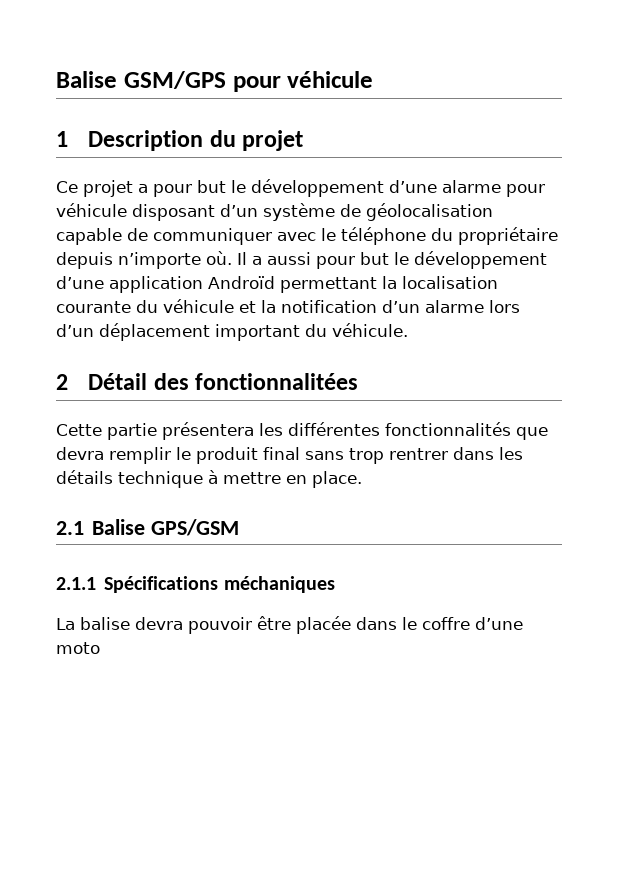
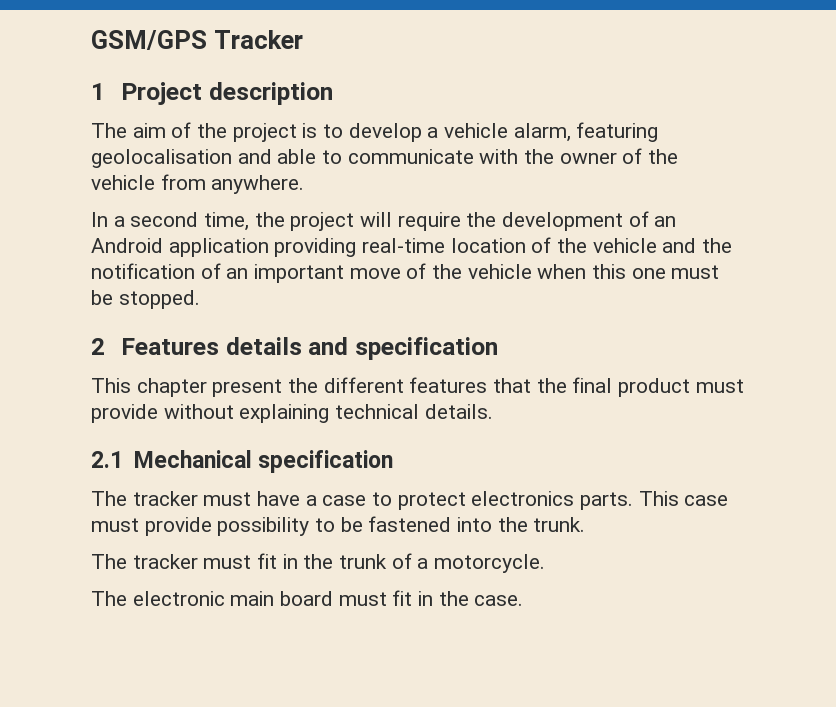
- Balise GSM/GPS pour véhicule
- 1 Description du projet
- Ce projet a pour but le développement d’une alarme pour véhicule disposant d’un système de géolocalisation capable de communiquer avec le téléphone du propriétaire depuis n’importe où. Il a aussi pour but le développement d’une application Androïd permettant la localisation courante du véhicule et la notification d’un alarme lors d’un déplacement important du véhicule.
- 2 Détail des fonctionnalitées
- Cette partie présentera les différentes fonctionnalités que devra remplir le produit final sans trop rentrer dans les détails technique à mettre en place.
- 2.1 Balise GPS/GSM
- 2.1.1 Spécifications méchaniques
- La balise devra pouvoir être placée dans le coffre d’une moto
+ GSM/GPS Tracker
+ 1 Project description
+ The aim of the project is to develop a vehicle alarm, featuring geolocalisation and able to communicate with the owner of the vehicle from anywhere.
+ In a second time, the project will require the development of an Android application providing real-time location of the vehicle and the notification of an important move of the vehicle when this one must be stopped.
+ 2 Features details and specification
+ This chapter present the different features that the final product must provide without explaining technical details.
+ 2.1 Mechanical specification
+ The tracker must have a case to protect electronics parts. This case must provide possibility to be fastened into the trunk.
+ The tracker must fit in the trunk of a motorcycle.
+ The electronic main board must fit in the case.

